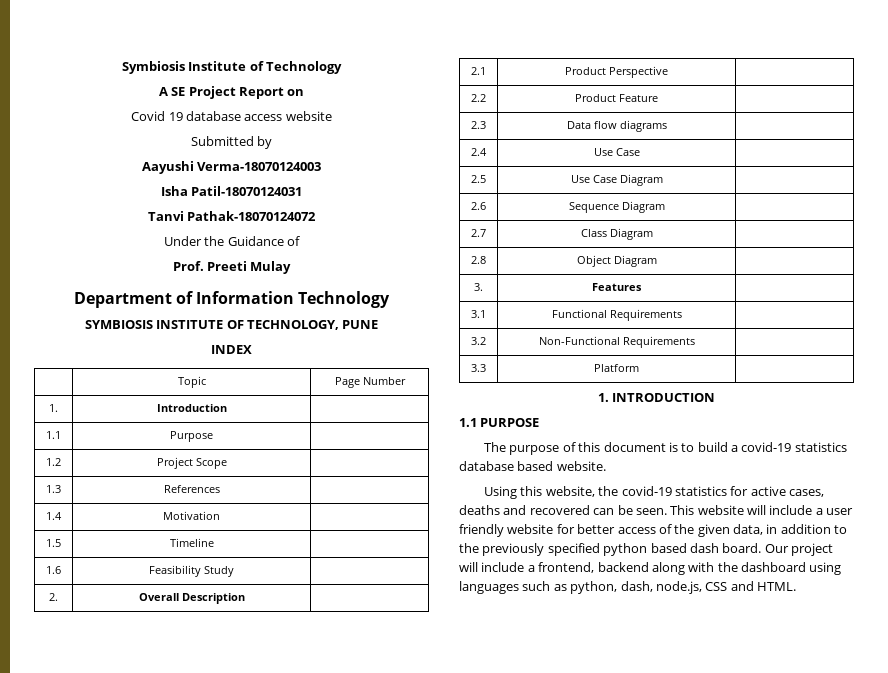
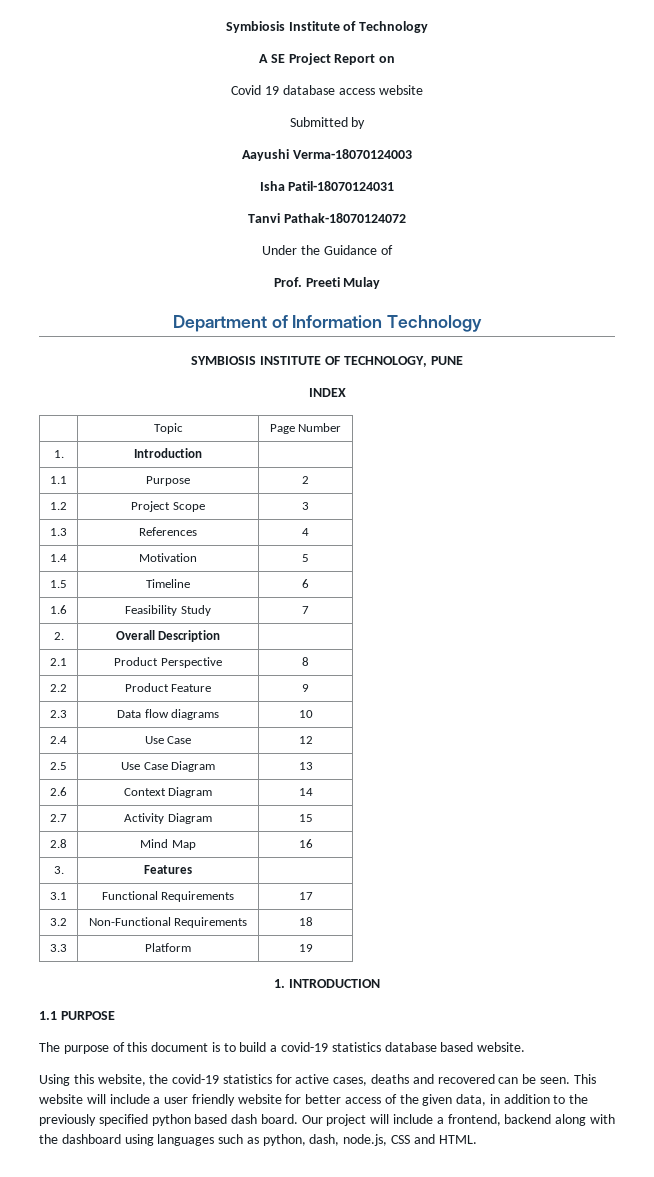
- 1.1 | Purpose |
+ 1.1 | Purpose | 2
- 1.2 | Project Scope |
+ 1.2 | Project Scope | 3
- 1.3 | References |
+ 1.3 | References | 4
- 1.4 | Motivation |
+ 1.4 | Motivation | 5
- 1.5 | Timeline |
+ 1.5 | Timeline | 6
- 1.6 | Feasibility Study |
+ 1.6 | Feasibility Study | 7
- 2.1 | Product Perspective |
+ 2.1 | Product Perspective | 8
- 2.2 | Product Feature |
+ 2.2 | Product Feature | 9
- 2.3 | Data flow diagrams |
+ 2.3 | Data flow diagrams | 10
- 2.4 | Use Case |
+ 2.4 | Use Case | 12
- 2.5 | Use Case Diagram |
+ 2.5 | Use Case Diagram | 13
- 2.6 | Sequence Diagram |
+ 2.6 | Context Diagram | 14
- 2.7 | Class Diagram |
+ 2.7 | Activity Diagram | 15
- 2.8 | Object Diagram |
+ 2.8 | Mind Map | 16
- 3.1 | Functional Requirements |
+ 3.1 | Functional Requirements | 17
- 3.2 | Non-Functional Requirements |
+ 3.2 | Non-Functional Requirements | 18
- 3.3 | Platform |
+ 3.3 | Platform | 19

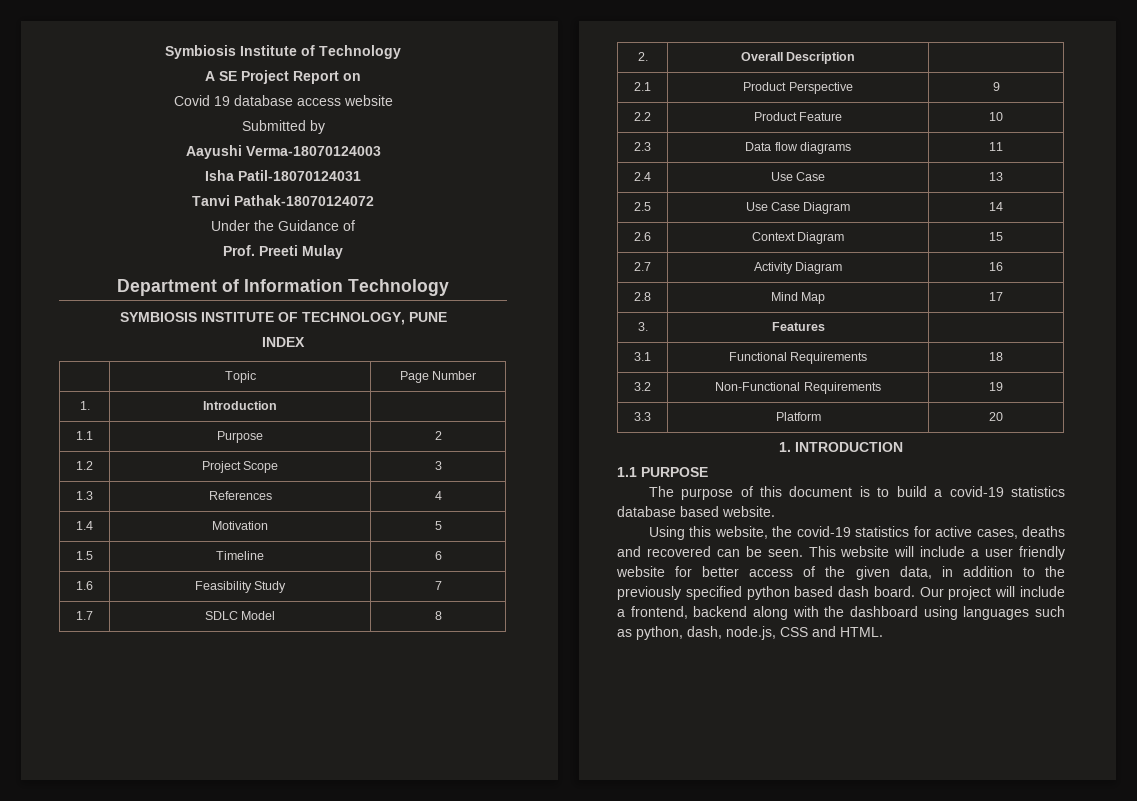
+ 1.7 | SDLC Model | 8
- 2.1 | Product Perspective | 8
+ 2.1 | Product Perspective | 9
- 2.2 | Product Feature | 9
+ 2.2 | Product Feature | 10
- 2.3 | Data flow diagrams | 10
+ 2.3 | Data flow diagrams | 11
- 2.4 | Use Case | 12
+ 2.4 | Use Case | 13
- 2.5 | Use Case Diagram | 13
+ 2.5 | Use Case Diagram | 14
- 2.6 | Context Diagram | 14
+ 2.6 | Context Diagram | 15
- 2.7 | Activity Diagram | 15
+ 2.7 | Activity Diagram | 16
- 2.8 | Mind Map | 16
+ 2.8 | Mind Map | 17
- 3.1 | Functional Requirements | 17
+ 3.1 | Functional Requirements | 18
- 3.2 | Non-Functional Requirements | 18
+ 3.2 | Non-Functional Requirements | 19
- 3.3 | Platform | 19
+ 3.3 | Platform | 20

